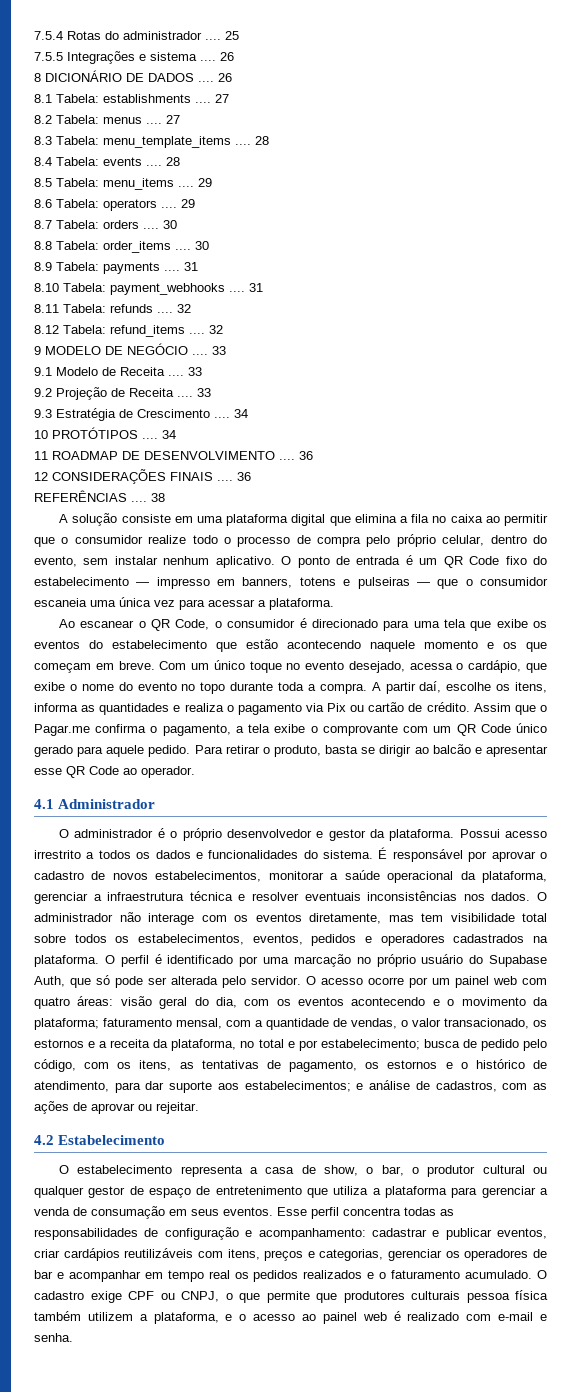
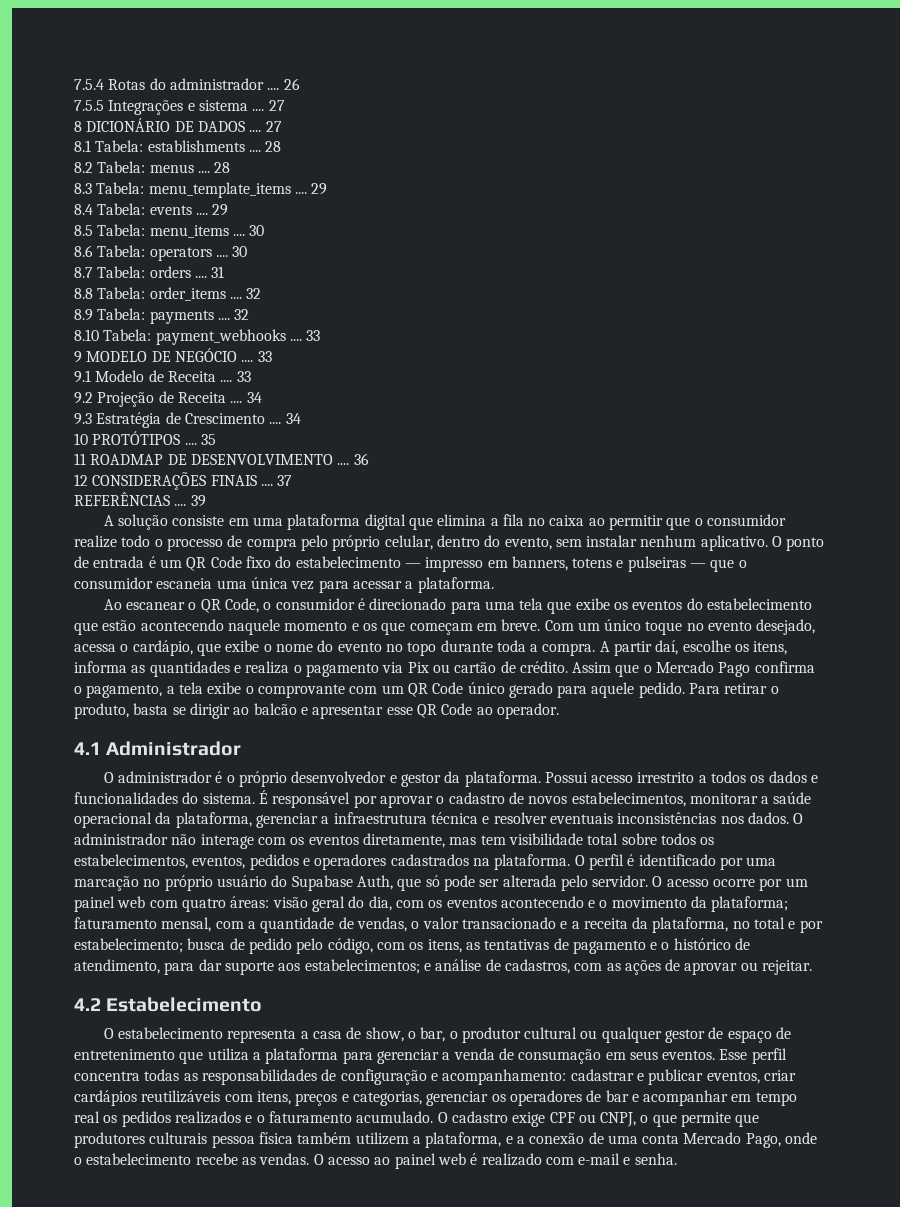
- 25
+ 26
- 7.5.5 Integrações e sistema .... 26
+ 7.5.5 Integrações e sistema .... 27
- 8 DICIONÁRIO DE DADOS .... 26
+ 8 DICIONÁRIO DE DADOS .... 27
- 8.1 Tabela: establishments .... 27
+ 8.1 Tabela: establishments .... 28
- 8.2 Tabela: menus .... 27
+ 8.2 Tabela: menus .... 28
- 8.3 Tabela: menu_template_items .... 28
+ 8.3 Tabela: menu_template_items .... 29
- 8.4 Tabela: events .... 28
+ 8.4 Tabela: events .... 29
- 8.5 Tabela: menu_items .... 29
+ 8.5 Tabela: menu_items .... 30
- 8.6 Tabela: operators .... 29
+ 8.6 Tabela: operators .... 30
- 8.7 Tabela: orders .... 30
+ 8.7 Tabela: orders .... 31
- 8.8 Tabela: order_items .... 30
+ 8.8 Tabela: order_items .... 32
- 8.9 Tabela: payments .... 31
+ 8.9 Tabela: payments .... 32
- 8.10 Tabela: payment_webhooks .... 31
- 8.11 Tabela: refunds .... 32
- 8.12 Tabela: refund_items .... 32
+ 8.10 Tabela: payment_webhooks .... 33
- 9.2 Projeção de Receita .... 33
+ 9.2 Projeção de Receita .... 34
- 10 PROTÓTIPOS .... 34
+ 10 PROTÓTIPOS .... 35
- 12 CONSIDERAÇÕES FINAIS .... 36
+ 12 CONSIDERAÇÕES FINAIS .... 37
- 38
+ 39
- Assim que o Pagar.me confirma o pagamento, a tela exibe o comprovante com um QR Code único gerado para aquele pedido.
+ Assim que o Mercado Pago confirma o pagamento, a tela exibe o comprovante com um QR Code único gerado para aquele pedido.
- faturamento mensal, com a quantidade de vendas, o valor transacionado, os estornos e a receita da plataforma, no total e por estabelecimento;
+ faturamento mensal, com a quantidade de vendas, o valor transacionado e a receita da plataforma, no total e por estabelecimento;
- busca de pedido pelo código, com os itens, as tentativas de pagamento, os estornos e o histórico de atendimento, para dar suporte aos estabelecimentos;
+ busca de pedido pelo código, com os itens, as tentativas de pagamento e o histórico de atendimento, para dar suporte aos estabelecimentos;
- O cadastro exige CPF ou CNPJ, o que permite que produtores culturais pessoa física também utilizem a plataforma, e o acesso ao painel web é realizado com e-mail e senha.
+ O cadastro exige CPF ou CNPJ, o que permite que produtores culturais pessoa física também utilizem a plataforma, e a conexão de uma conta Mercado Pago, onde o estabelecimento recebe as vendas. O acesso ao painel web é realizado com e-mail e senha.

